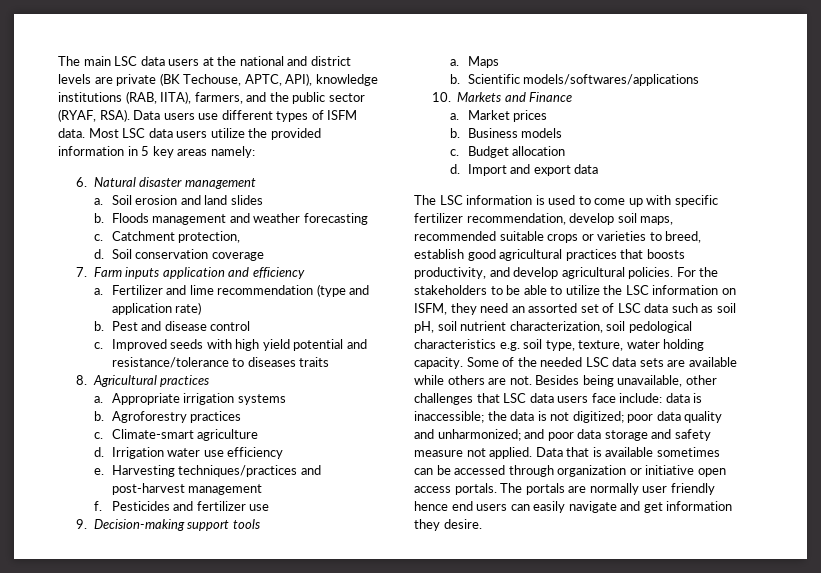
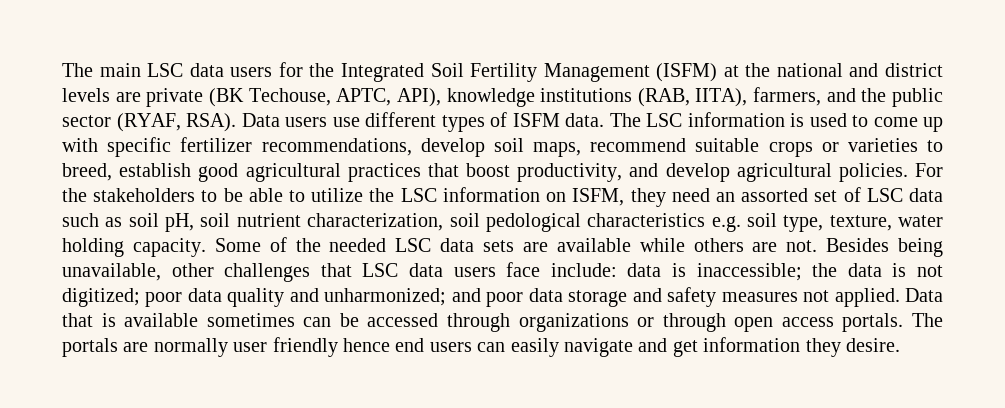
- The main LSC data users at the national and district levels are private (BK Techouse, APTC, API), knowledge institutions (RAB, IITA), farmers, and the public sector (RYAF, RSA).
+ The main LSC data users for the Integrated Soil Fertility Management (ISFM) at the national and district levels are private (BK Techouse, APTC, API), knowledge institutions (RAB, IITA), farmers, and the public sector (RYAF, RSA).
- Data users use different types of ISFM data. Most LSC data users utilize the provided information in 5 key areas namely:
- 6. Natural disaster management
- a. Soil erosion and land slides
- b. Floods management and weather forecasting
- c. Catchment protection,
- d. Soil conservation coverage
- 7. Farm inputs application and efficiency
- a. Fertilizer and lime recommendation (type and application rate)
- b. Pest and disease control
- c. Improved seeds with high yield potential and resistance/tolerance to diseases traits
- 8. Agricultural practices
- a. Appropriate irrigation systems
- b. Agroforestry practices
- c. Climate-smart agriculture
- d. Irrigation water use efficiency
- e. Harvesting techniques/practices and post-harvest management
- f. Pesticides and fertilizer use
- 9. Decision-making support tools
- a. Maps
- b. Scientific models/softwares/applications
- 10. Markets and Finance
- a. Market prices
- b. Business models
- c. Budget allocation
- d. Import and export data
- The LSC information is used to come up with specific fertilizer recommendation, develop soil maps, recommended suitable crops or varieties to breed, establish good agricultural practices that boosts productivity, and develop agricultural policies.
+ Data users use different types of ISFM data. The LSC information is used to come up with specific fertilizer recommendations, develop soil maps, recommend suitable crops or varieties to breed, establish good agricultural practices that boost productivity, and develop agricultural policies.
- Besides being unavailable, other challenges that LSC data users face include: data is inaccessible; the data is not digitized; poor data quality and unharmonized; and poor data storage and safety measure not applied.
+ Besides being unavailable, other challenges that LSC data users face include: data is inaccessible; the data is not digitized; poor data quality and unharmonized; and poor data storage and safety measures not applied.
- Data that is available sometimes can be accessed through organization or initiative open access portals.
+ Data that is available sometimes can be accessed through organizations or through open access portals.

